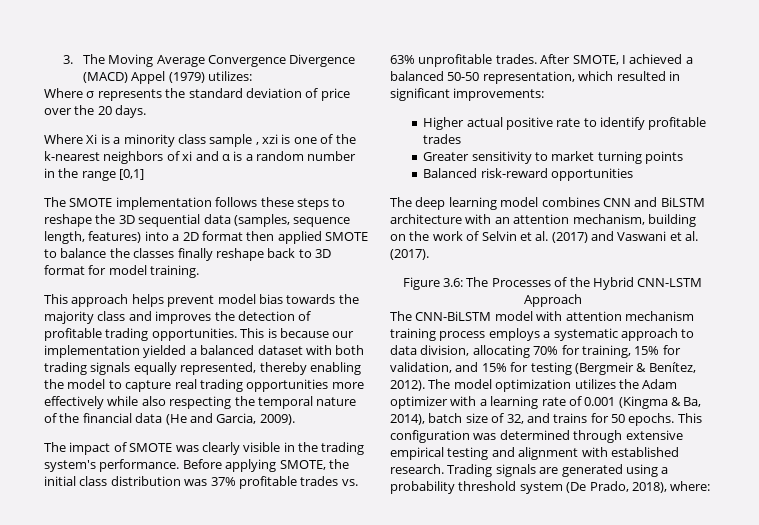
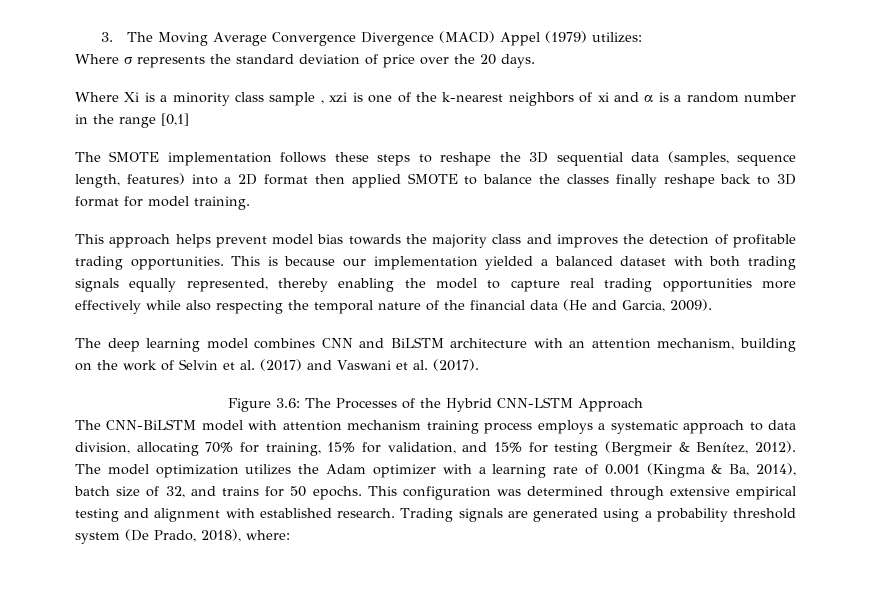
- The impact of SMOTE was clearly visible in the trading system's performance. Before applying SMOTE, the initial class distribution was 37% profitable trades vs. 63% unprofitable trades. After SMOTE, I achieved a balanced 50-50 representation, which resulted in significant improvements:
- Higher actual positive rate to identify profitable trades
- Greater sensitivity to market turning points
- Balanced risk-reward opportunities

